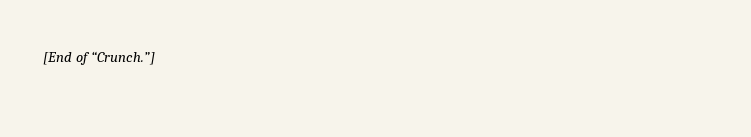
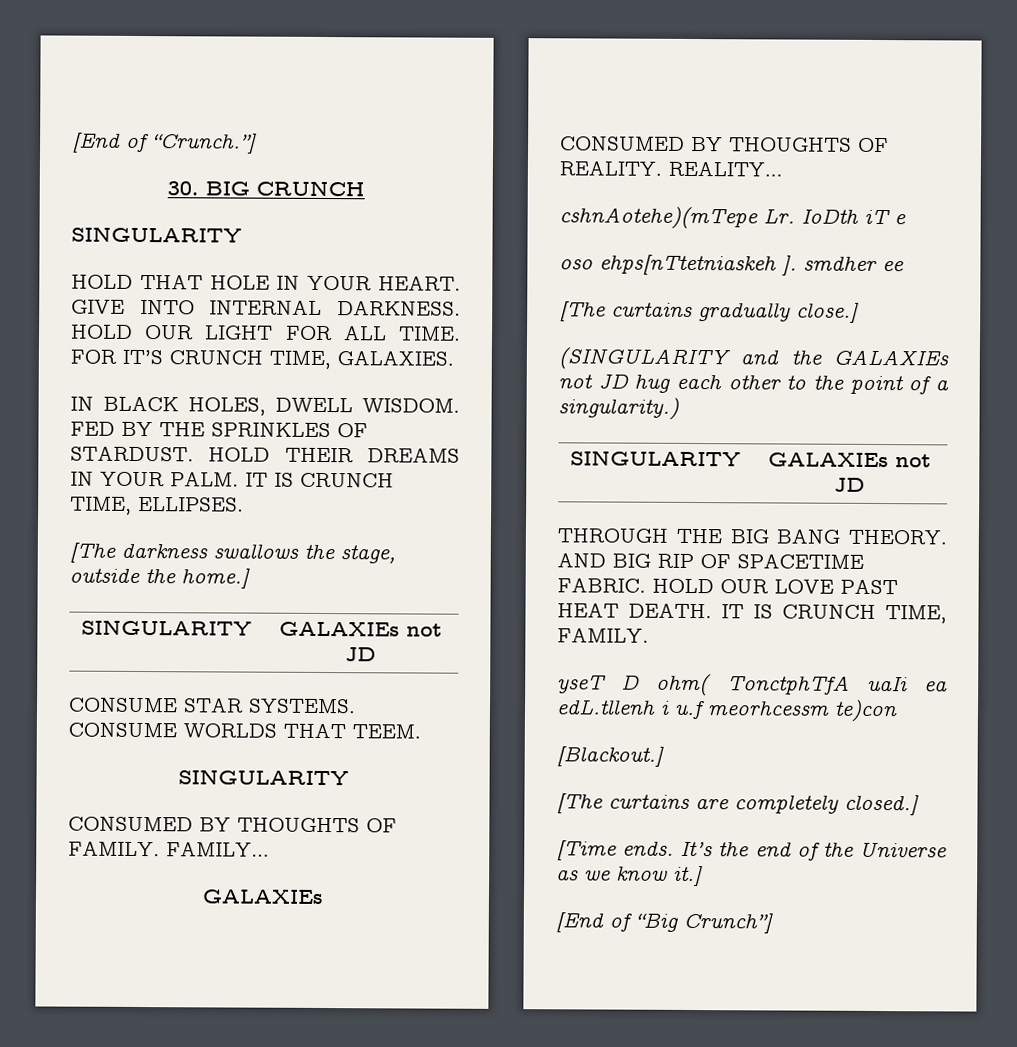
+ 30. BIG CRUNCH
+ SINGULARITY
+ HOLD THAT HOLE IN YOUR HEART. GIVE INTO INTERNAL DARKNESS. HOLD OUR LIGHT FOR ALL TIME. FOR IT’S CRUNCH TIME, GALAXIES.
+ IN BLACK HOLES, DWELL WISDOM. FED BY THE SPRINKLES OF STARDUST. HOLD THEIR DREAMS IN YOUR PALM. IT IS CRUNCH TIME, ELLIPSES.
+ [The darkness swallows the stage, outside the home.]
+ SINGULARITY | GALAXIEs not JD
+ CONSUME STAR SYSTEMS. CONSUME WORLDS THAT TEEM.
+ SINGULARITY
+ CONSUMED BY THOUGHTS OF FAMILY. FAMILY…
+ GALAXIEs
+ CONSUMED BY THOUGHTS OF REALITY. REALITY…
+ cshnAotehe)(mTepe Lr. IoDth iT e
+ oso ehps[nTtetniaskeh ]. smdher ee
+ [The curtains gradually close.]
+ (SINGULARITY and the GALAXIEs not JD hug each other to the point of a singularity.)
+ SINGULARITY | GALAXIEs not JD
+ THROUGH THE BIG BANG THEORY. AND BIG RIP OF SPACETIME FABRIC. HOLD OUR LOVE PAST HEAT DEATH. IT IS CRUNCH TIME, FAMILY.
+ yseT D ohm( TonctphTfA uaIi ea edL.tllenh i u.f meorhcessm te)con
+ [Blackout.]
+ [The curtains are completely closed.]
+ [Time ends. It’s the end of the Universe as we know it.]
+ [End of “Big Crunch”]

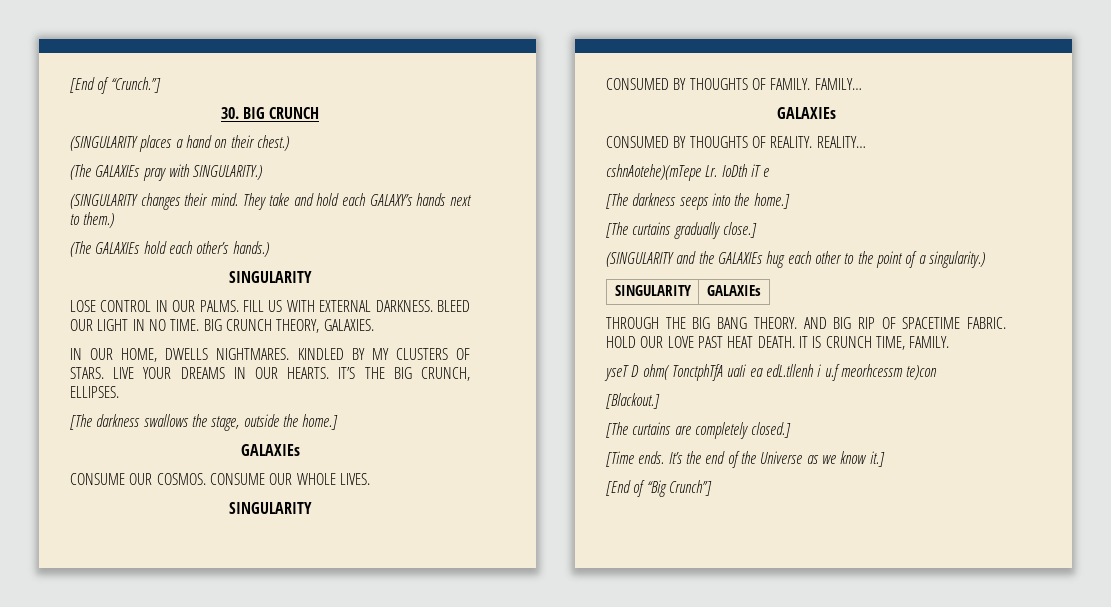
  30. BIG CRUNCH
+ (SINGULARITY places a hand on their chest.)
+ (The GALAXIEs pray with SINGULARITY.)
+ (SINGULARITY changes their mind. They take and hold each GALAXY’s hands next to them.)
+ (The GALAXIEs hold each other’s hands.)
  SINGULARITY
- HOLD THAT HOLE IN YOUR HEART. GIVE INTO INTERNAL DARKNESS. HOLD OUR LIGHT FOR ALL TIME. FOR IT’S CRUNCH TIME, GALAXIES.
- IN BLACK HOLES, DWELL WISDOM. FED BY THE SPRINKLES OF STARDUST. HOLD THEIR DREAMS IN YOUR PALM. IT IS CRUNCH TIME, ELLIPSES.
+ LOSE CONTROL IN OUR PALMS. FILL US WITH EXTERNAL DARKNESS. BLEED OUR LIGHT IN NO TIME. BIG CRUNCH THEORY, GALAXIES.
+ IN OUR HOME, DWELLS NIGHTMARES. KINDLED BY MY CLUSTERS OF STARS. LIVE YOUR DREAMS IN OUR HEARTS. IT’S THE BIG CRUNCH, ELLIPSES.
  [The darkness swallows the stage, outside the home.]
- SINGULARITY | GALAXIEs not JD
- CONSUME STAR SYSTEMS. CONSUME WORLDS THAT TEEM.
+ GALAXIEs
+ CONSUME OUR COSMOS. CONSUME OUR WHOLE LIVES.
- oso ehps[nTtetniaskeh ]. smdher ee
+ [The darkness seeps into the home.]
- (SINGULARITY and the GALAXIEs not JD hug each other to the point of a singularity.)
- SINGULARITY | GALAXIEs not JD
+ (SINGULARITY and the GALAXIEs hug each other to the point of a singularity.)
+ SINGULARITY | GALAXIEs

